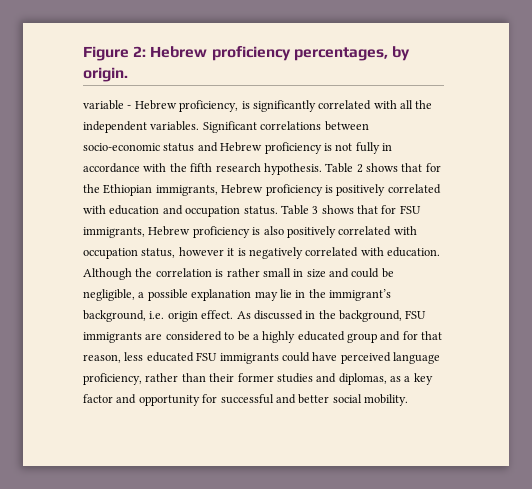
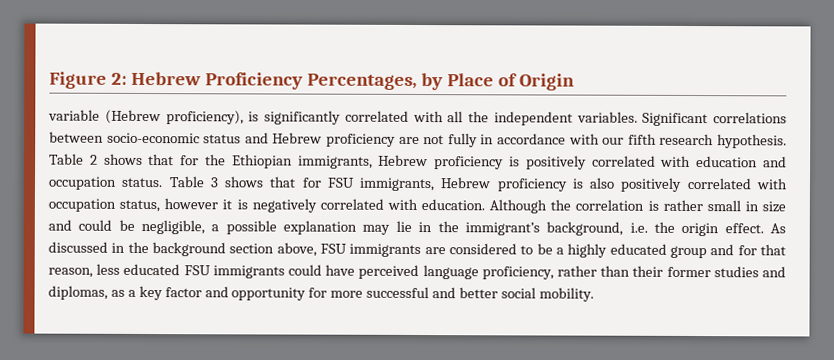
- Figure 2: Hebrew proficiency percentages, by origin.
- variable - Hebrew proficiency, is significantly correlated with all the independent variables.
+ Figure 2: Hebrew Proficiency Percentages, by Place of Origin
+ variable (Hebrew proficiency), is significantly correlated with all the independent variables.
- Significant correlations between socio-economic status and Hebrew proficiency is not fully in accordance with the fifth research hypothesis.
+ Significant correlations between socio-economic status and Hebrew proficiency are not fully in accordance with our fifth research hypothesis.
- Although the correlation is rather small in size and could be negligible, a possible explanation may lie in the immigrant’s background, i.e. origin effect.
+ Although the correlation is rather small in size and could be negligible, a possible explanation may lie in the immigrant’s background, i.e. the origin effect.
- As discussed in the background, FSU immigrants are considered to be a highly educated group and for that reason, less educated FSU immigrants could have perceived language proficiency, rather than their former studies and diplomas, as a key factor and opportunity for successful and better social mobility.
+ As discussed in the background section above, FSU immigrants are considered to be a highly educated group and for that reason, less educated FSU immigrants could have perceived language proficiency, rather than their former studies and diplomas, as a key factor and opportunity for more successful and better social mobility.

